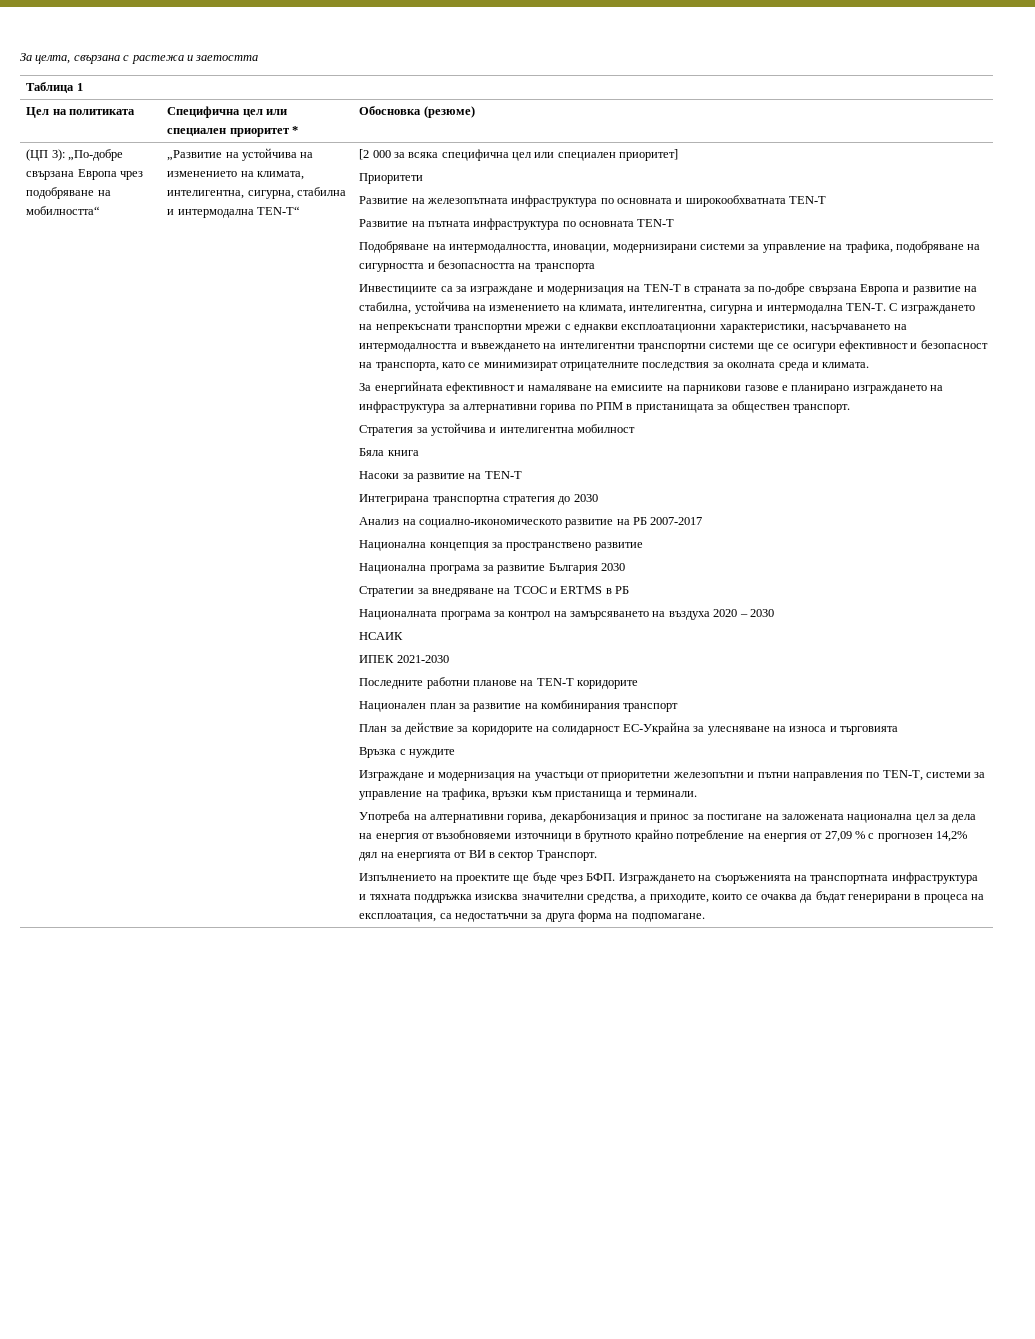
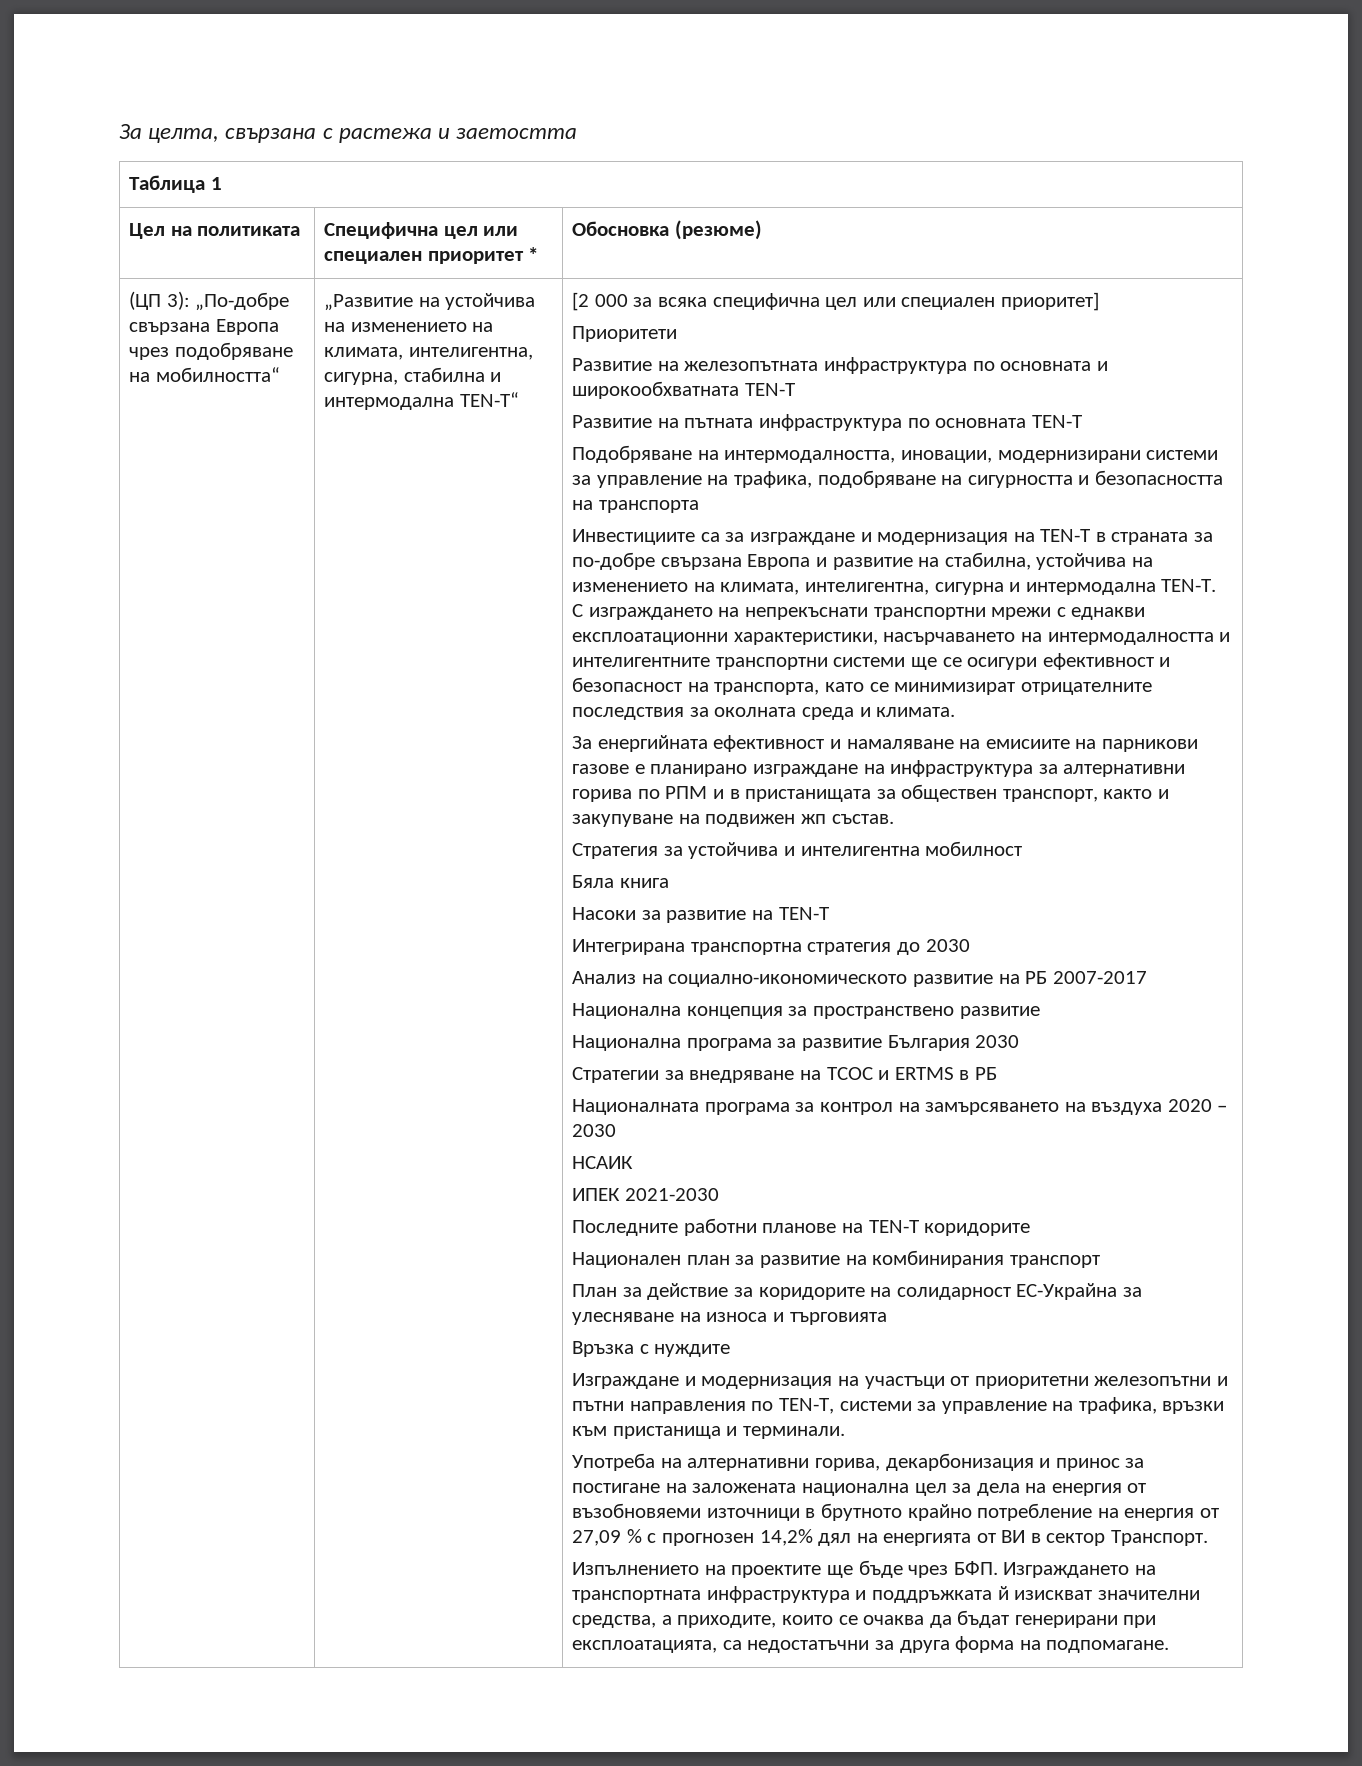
- С изграждането на непрекъснати транспортни мрежи с еднакви експлоатационни характеристики, насърчаването на интермодалността и въвеждането на интелигентни транспортни системи ще се осигури ефективност и безопасност на транспорта, като се минимизират отрицателните последствия за околната среда и климата.
+ С изграждането на непрекъснати транспортни мрежи с еднакви експлоатационни характеристики, насърчаването на интермодалността и интелигентните транспортни системи ще се осигури ефективност и безопасност на транспорта, като се минимизират отрицателните последствия за околната среда и климата.
- За енергийната ефективност и намаляване на емисиите на парникови газове е планирано изграждането на инфраструктура за алтернативни горива по РПМ в пристанищата за обществен транспорт.
+ За енергийната ефективност и намаляване на емисиите на парникови газове е планирано изграждане на инфраструктура за алтернативни горива по РПМ и в пристанищата за обществен транспорт, както и закупуване на подвижен жп състав.
- Изпълнението на проектите ще бъде чрез БФП. Изграждането на съоръженията на транспортната инфраструктура и тяхната поддръжка изисква значителни средства, а приходите, които се очаква да бъдат генерирани в процеса на експлоатация, са недостатъчни за друга форма на подпомагане.
+ Изпълнението на проектите ще бъде чрез БФП. Изграждането на транспортната инфраструктура и поддръжката й изискват значителни средства, а приходите, които се очаква да бъдат генерирани при експлоатацията, са недостатъчни за друга форма на подпомагане.

